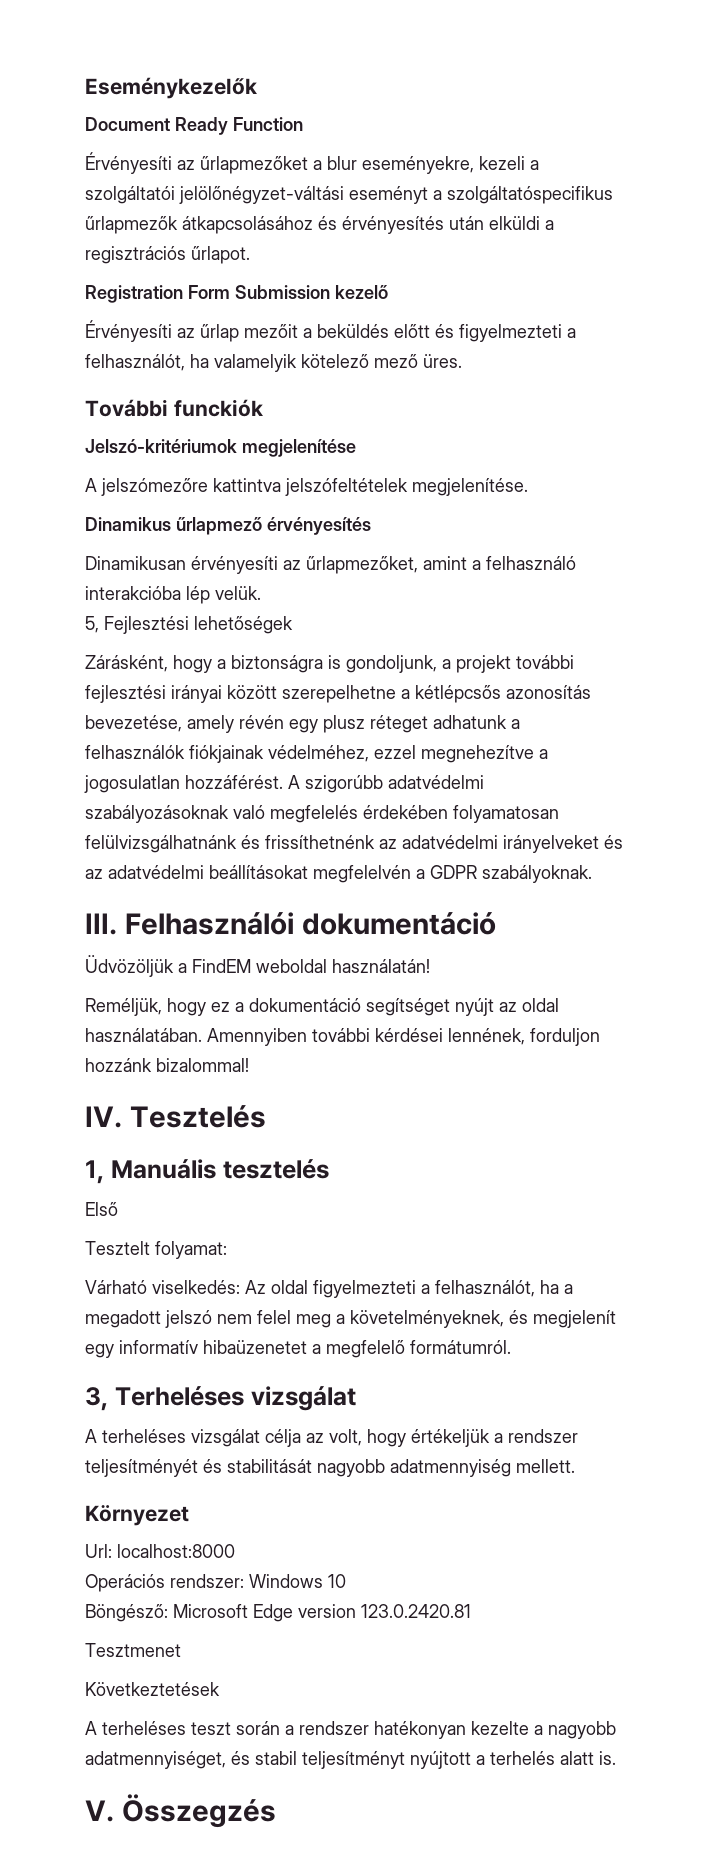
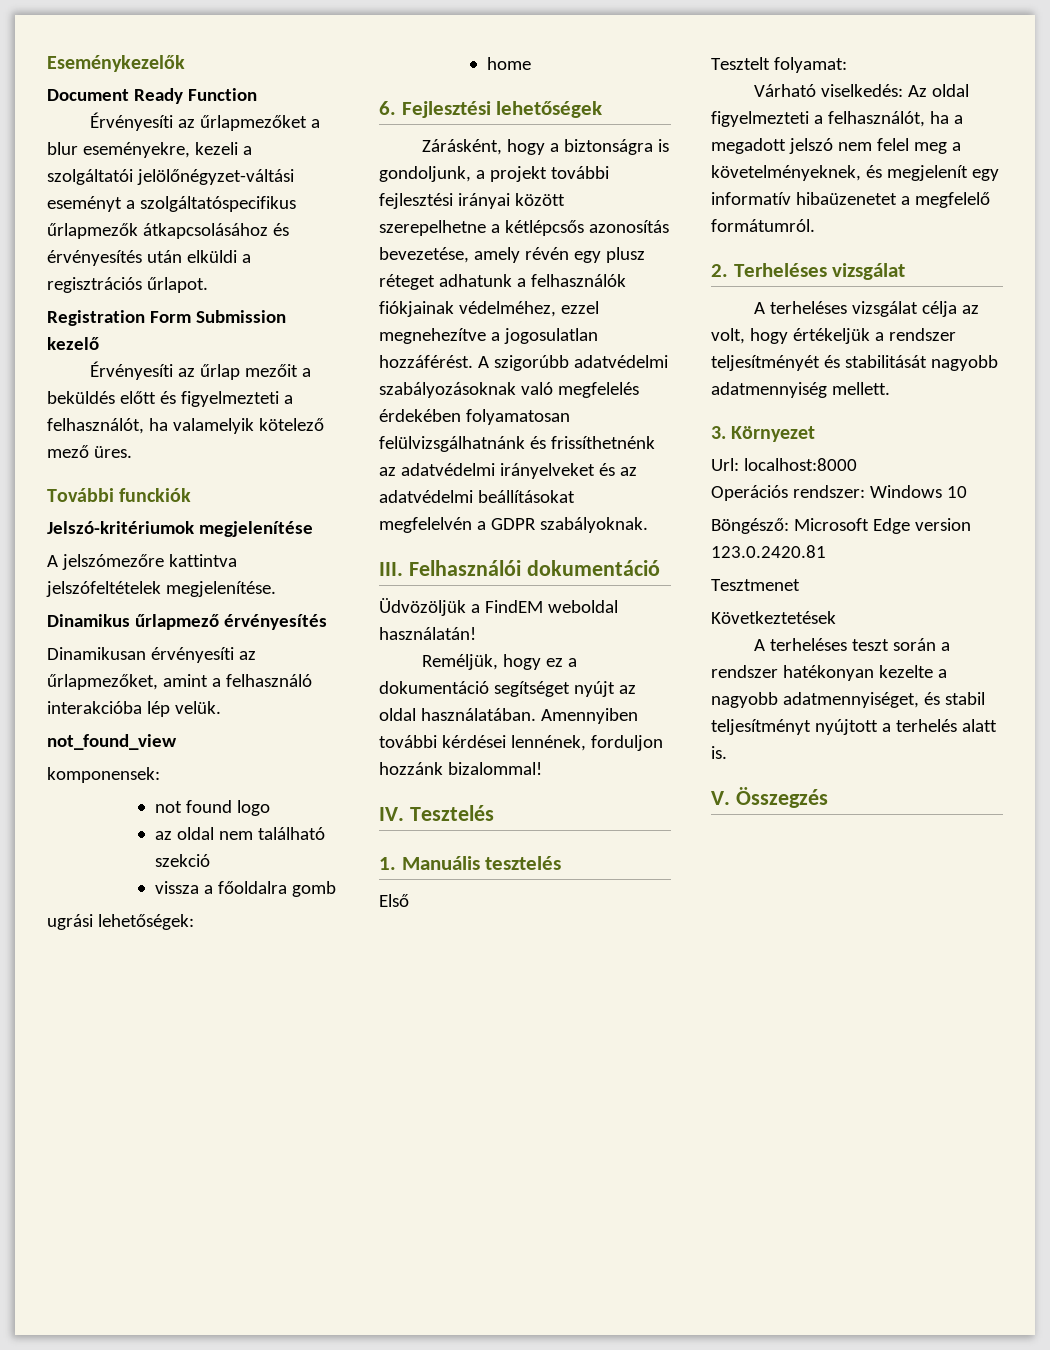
- 5, Fejlesztési lehetőségek
+ not_found_view
+ komponensek:
+ not found logo
+ az oldal nem található szekció
+ vissza a főoldalra gomb
+ ugrási lehetőségek:
+ home
+ 6. Fejlesztési lehetőségek
- 1, Manuális tesztelés
+ 1. Manuális tesztelés
- 3, Terheléses vizsgálat
+ 2. Terheléses vizsgálat
- Környezet
+ 3. Környezet

